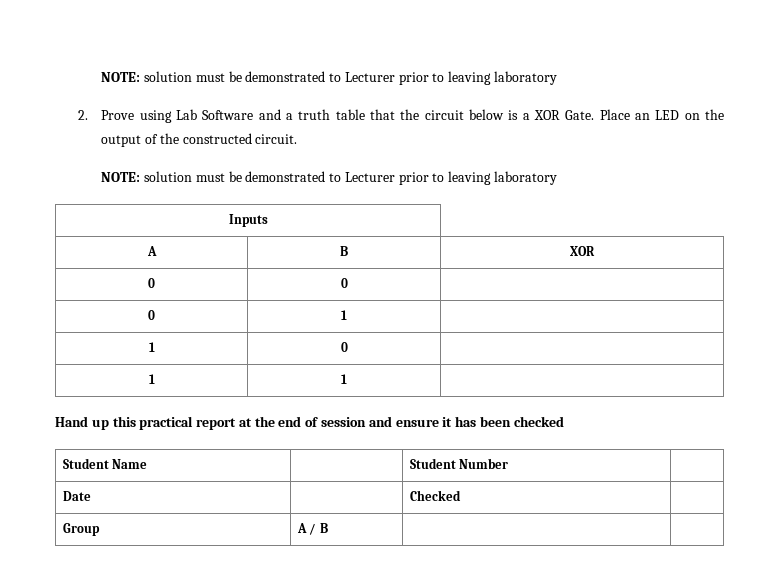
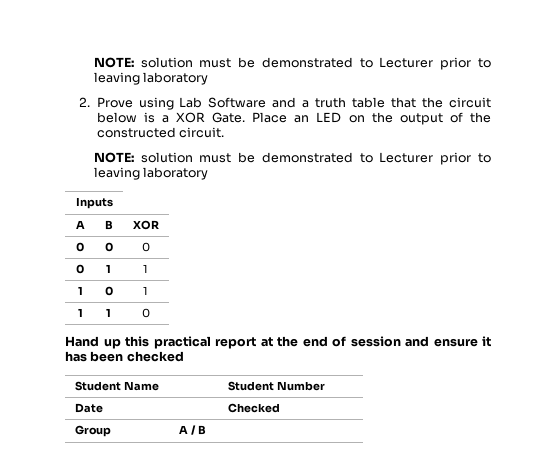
- 0 | 0 |
+ 0 | 0 | 0
- 0 | 1 |
+ 0 | 1 | 1
- 1 | 0 |
- 1 | 1 |
+ 1 | 0 | 1
+ 1 | 1 | 0

